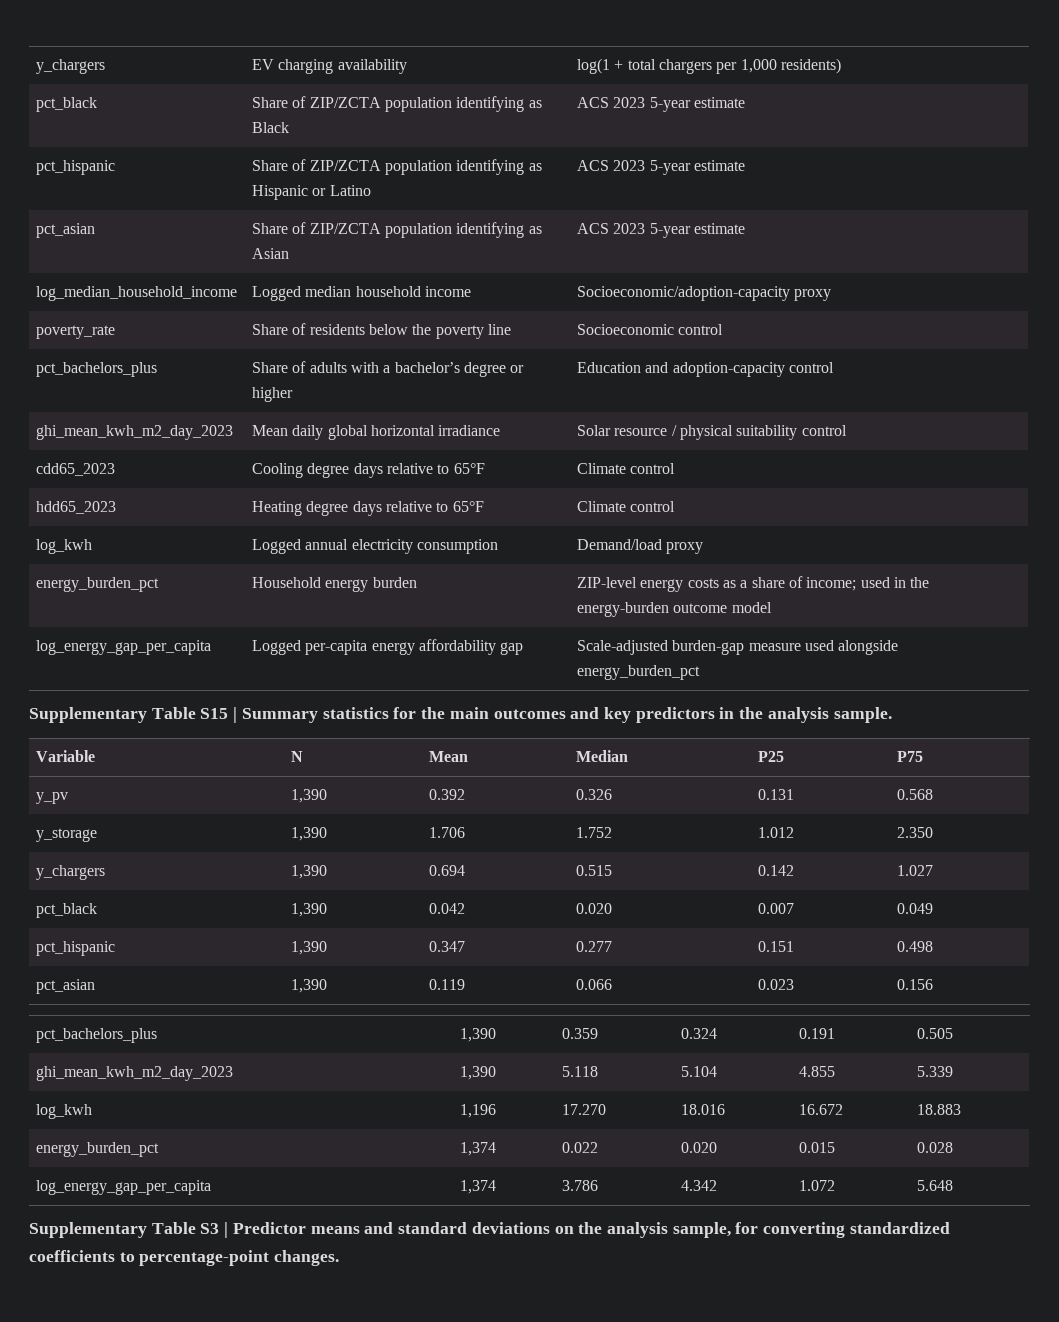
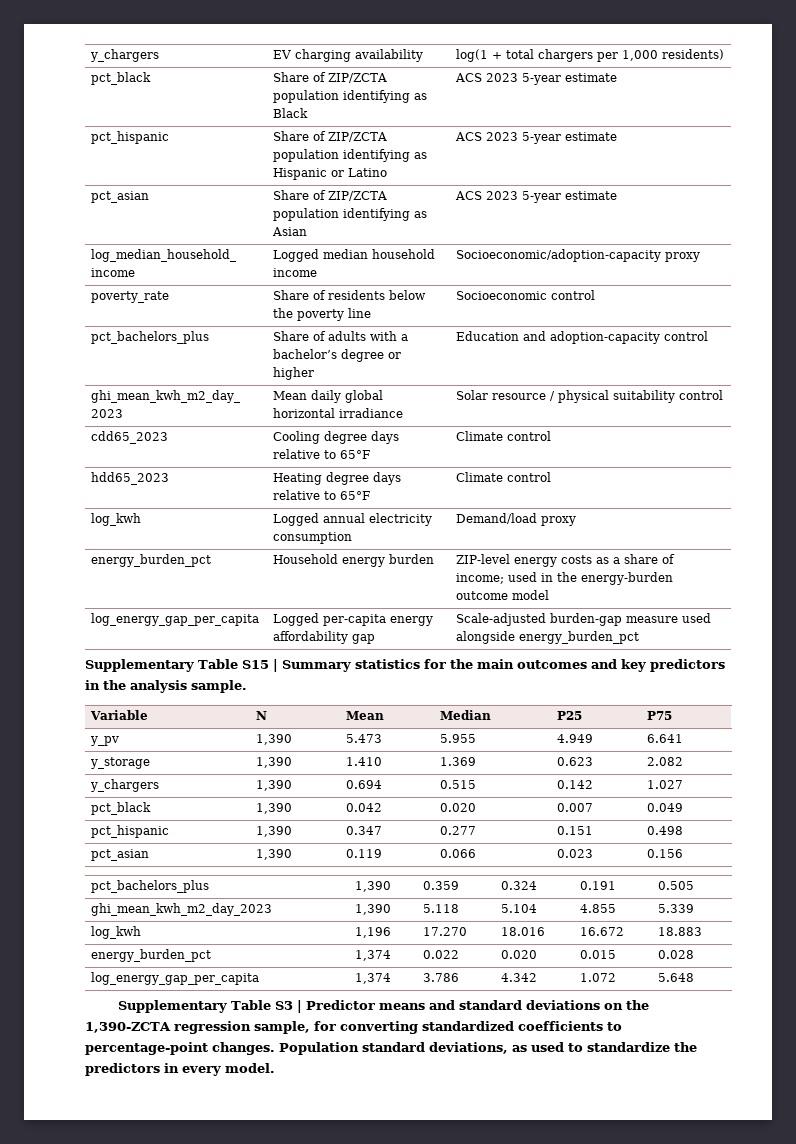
- y_pv | 1,390 | 0.392 | 0.326 | 0.131 | 0.568
- y_storage | 1,390 | 1.706 | 1.752 | 1.012 | 2.350
+ y_pv | 1,390 | 5.473 | 5.955 | 4.949 | 6.641
+ y_storage | 1,390 | 1.410 | 1.369 | 0.623 | 2.082
- Supplementary Table S3 | Predictor means and standard deviations on the analysis sample, for converting standardized coefficients to percentage-point changes.
+ Supplementary Table S3 | Predictor means and standard deviations on the 1,390-ZCTA regression sample, for converting standardized coefficients to percentage-point changes.
+ Population standard deviations, as used to standardize the predictors in every model.

